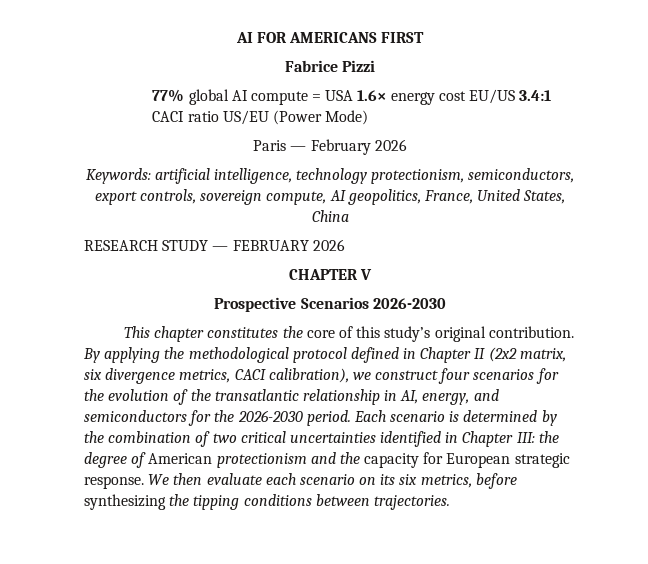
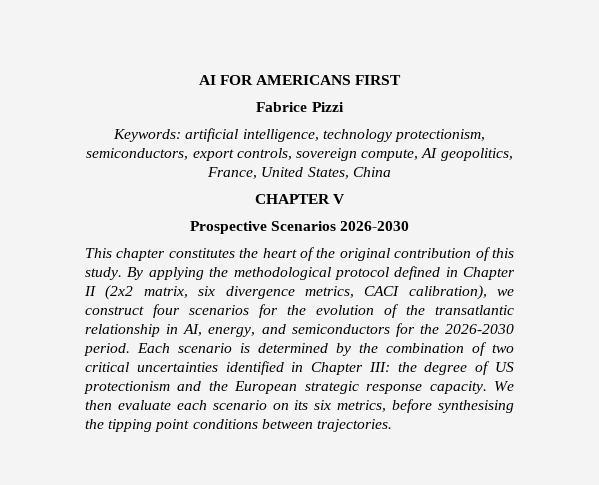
- 77% global AI compute = USA 1.6× energy cost EU/US 3.4:1 CACI ratio US/EU (Power Mode)
- Paris — February 2026
- RESEARCH STUDY — FEBRUARY 2026
- This chapter constitutes the core of this study’s original contribution.
+ This chapter constitutes the heart of the original contribution of this study.
- Each scenario is determined by the combination of two critical uncertainties identified in Chapter III: the degree of American protectionism and the capacity for European strategic response.
+ Each scenario is determined by the combination of two critical uncertainties identified in Chapter III: the degree of US protectionism and the European strategic response capacity.
- We then evaluate each scenario on its six metrics, before synthesizing the tipping conditions between trajectories.
+ We then evaluate each scenario on its six metrics, before synthesising the tipping point conditions between trajectories.

